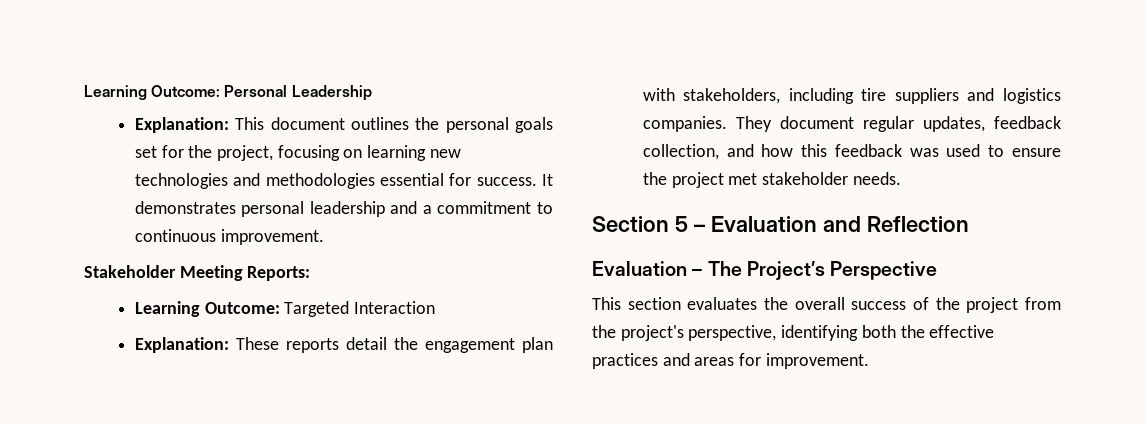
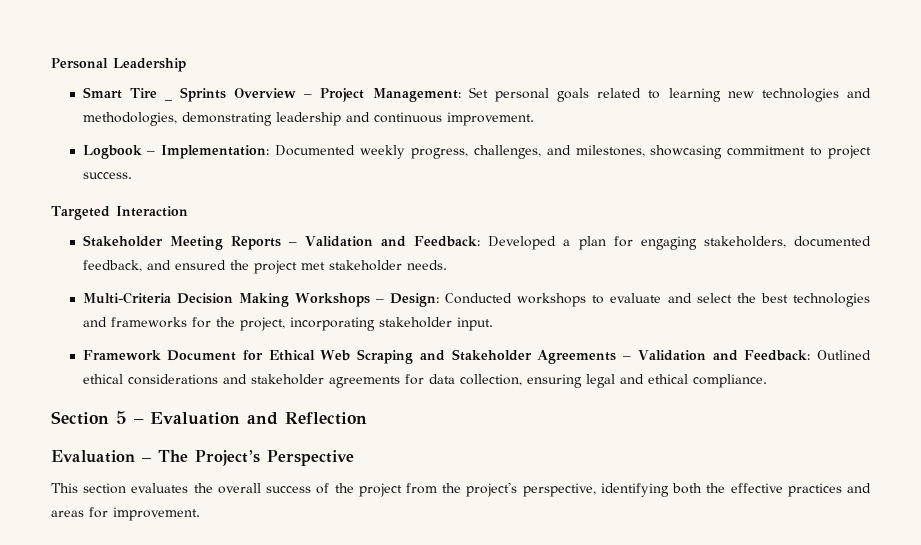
- Learning Outcome: Personal Leadership
+ Personal Leadership
- Explanation: This document outlines the personal goals set for the project, focusing on learning new technologies and methodologies essential for success. It demonstrates personal leadership and a commitment to continuous improvement.
- Stakeholder Meeting Reports:
- Learning Outcome: Targeted Interaction
- Explanation: These reports detail the engagement plan with stakeholders, including tire suppliers and logistics companies. They document regular updates, feedback collection, and how this feedback was used to ensure the project met stakeholder needs.
+ Smart Tire _ Sprints Overview – Project Management: Set personal goals related to learning new technologies and methodologies, demonstrating leadership and continuous improvement.
+ Logbook – Implementation: Documented weekly progress, challenges, and milestones, showcasing commitment to project success.
+ Targeted Interaction
+ Stakeholder Meeting Reports – Validation and Feedback: Developed a plan for engaging stakeholders, documented feedback, and ensured the project met stakeholder needs.
+ Multi-Criteria Decision Making Workshops – Design: Conducted workshops to evaluate and select the best technologies and frameworks for the project, incorporating stakeholder input.
+ Framework Document for Ethical Web Scraping and Stakeholder Agreements – Validation and Feedback: Outlined ethical considerations and stakeholder agreements for data collection, ensuring legal and ethical compliance.

